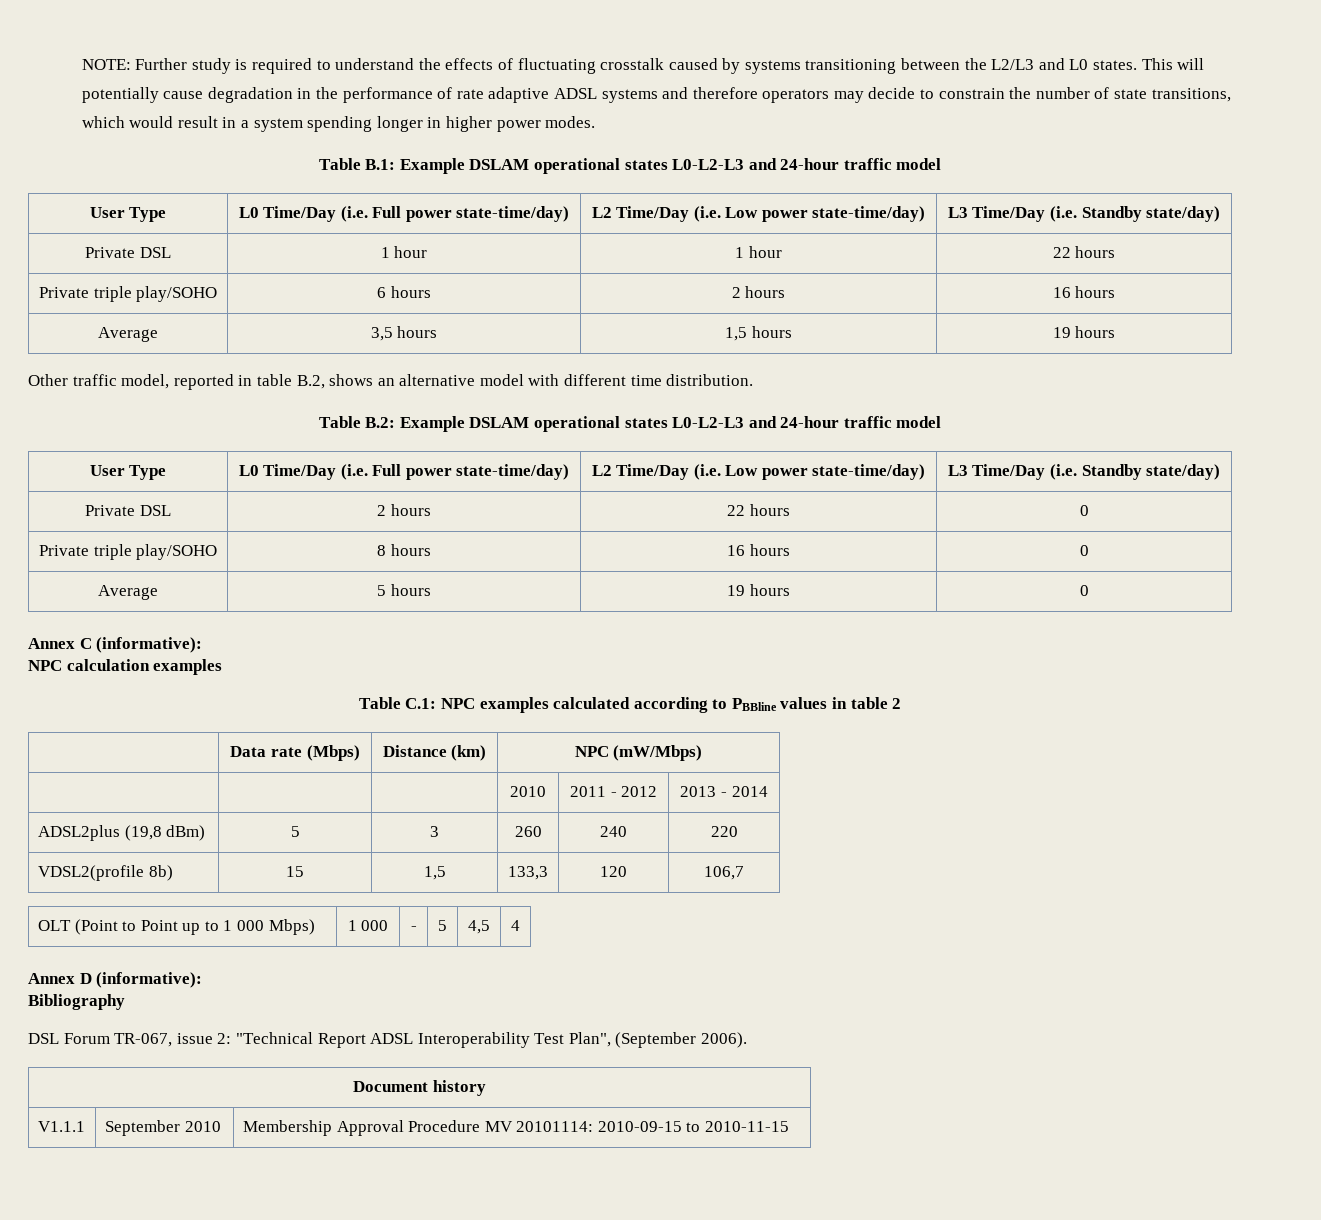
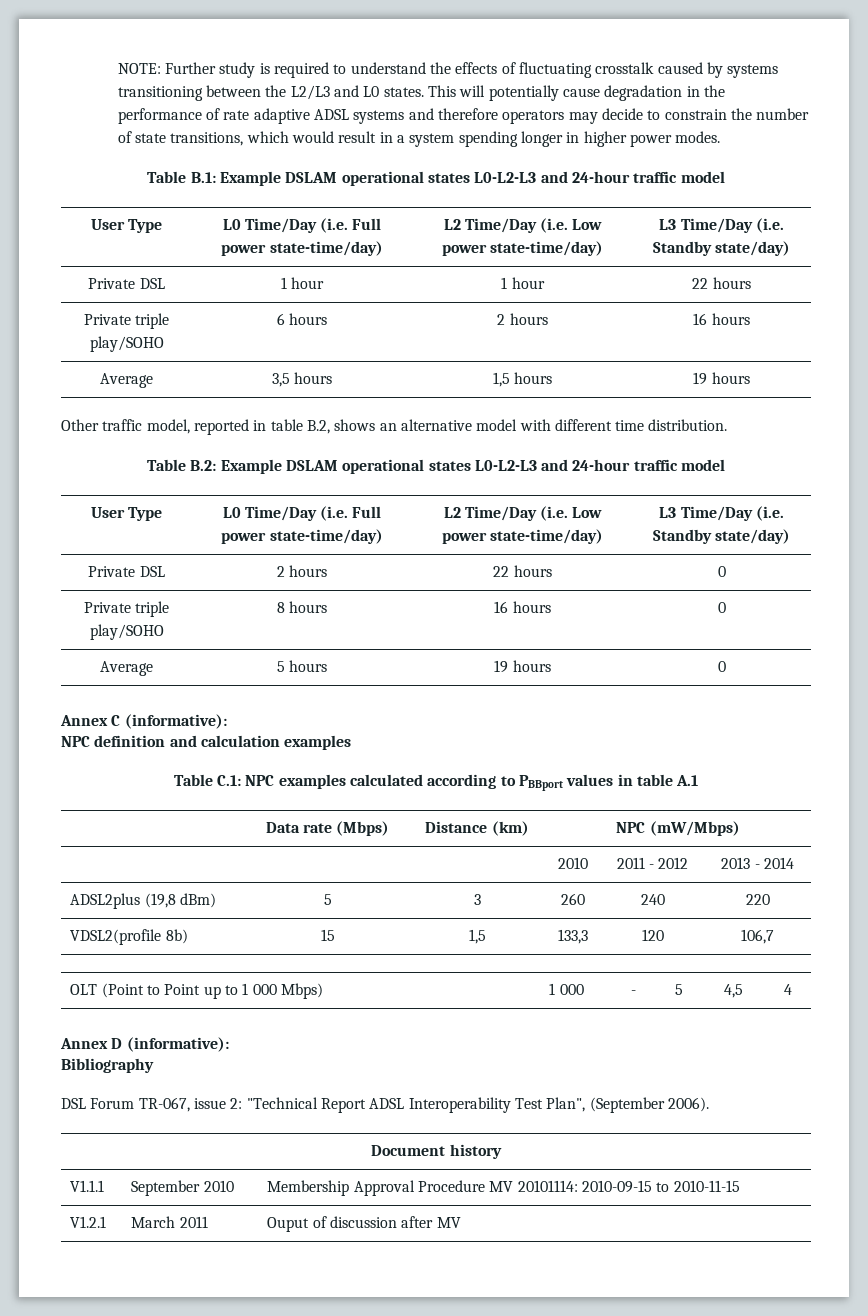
- NPC calculation examples
+ NPC definition and calculation examples
- Table C.1: NPC examples calculated according to PBBline values in table 2
+ Table C.1: NPC examples calculated according to PBBport values in table A.1
+ V1.2.1 | March 2011 | Ouput of discussion after MV

